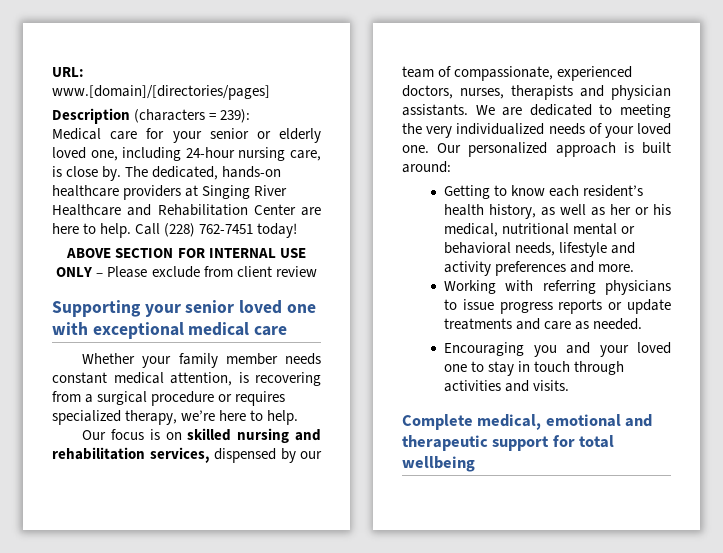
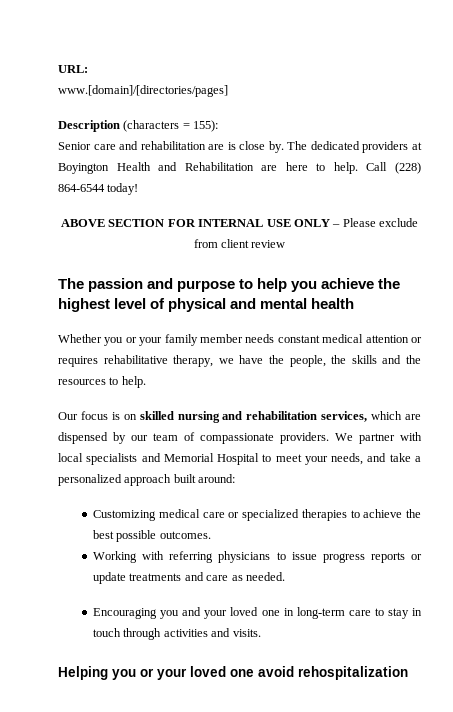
- Description (characters = 239):
- Medical care for your senior or elderly loved one, including 24-hour nursing care, is close by. The dedicated, hands-on healthcare providers at Singing River Healthcare and Rehabilitation Center are here to help.
+ Description (characters = 155):
+ Senior care and rehabilitation are is close by. The dedicated providers at Boyington Health and Rehabilitation are here to help.
- Call (228) 762-7451 today!
+ Call (228) 864-6544 today!
- Supporting your senior loved one with exceptional medical care
+ The passion and purpose to help you achieve the highest level of physical and mental health
- Whether your family member needs constant medical attention, is recovering from a surgical procedure or requires specialized therapy, we’re here to help.
+ Whether you or your family member needs constant medical attention or requires rehabilitative therapy, we have the people, the skills and the resources to help.
- Our focus is on skilled nursing and rehabilitation services, dispensed by our team of compassionate, experienced doctors, nurses, therapists and physician assistants. We are dedicated to meeting the very individualized needs of your loved one. Our personalized approach is built around:
+ Our focus is on skilled nursing and rehabilitation services, which are dispensed by our team of compassionate providers. We partner with local specialists and Memorial Hospital to meet your needs, and take a personalized approach built around:
- Getting to know each resident’s health history, as well as her or his medical, nutritional mental or behavioral needs, lifestyle and activity preferences and more.
+ Customizing medical care or specialized therapies to achieve the best possible outcomes.
- Encouraging you and your loved one to stay in touch through activities and visits.
+ Encouraging you and your loved one in long-term care to stay in touch through activities and visits.
- Complete medical, emotional and therapeutic support for total wellbeing
+ Helping you or your loved one avoid rehospitalization

